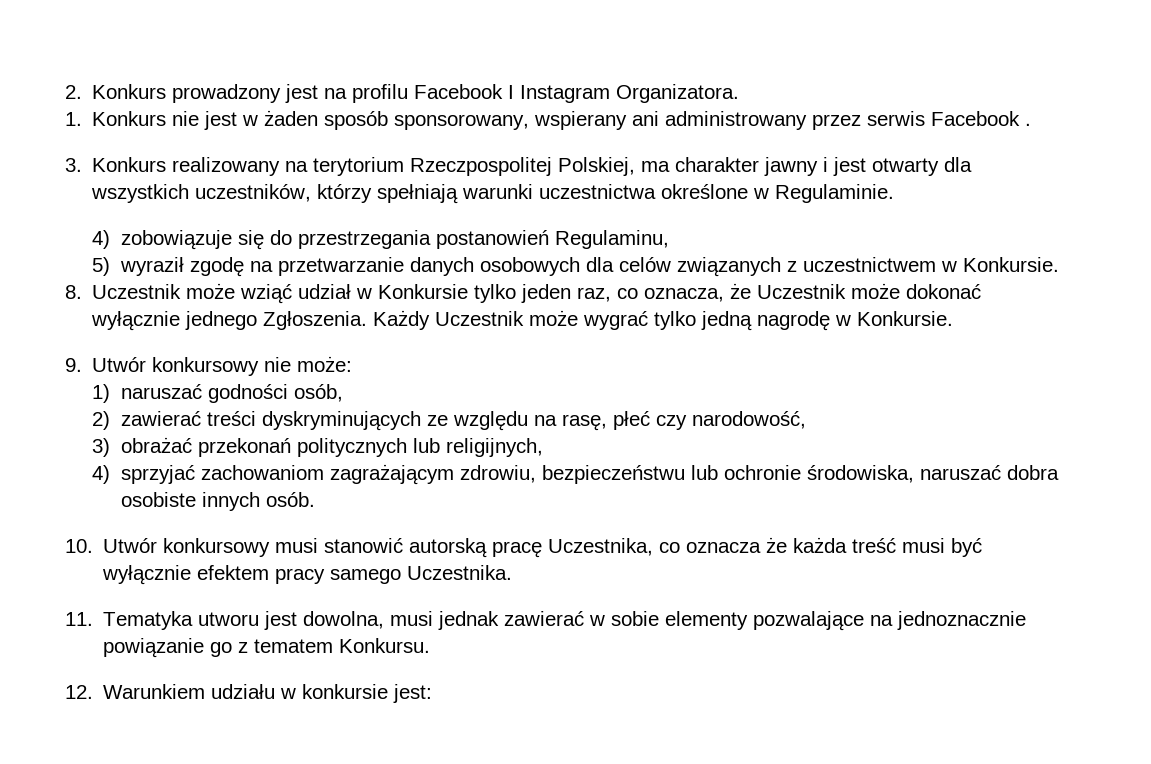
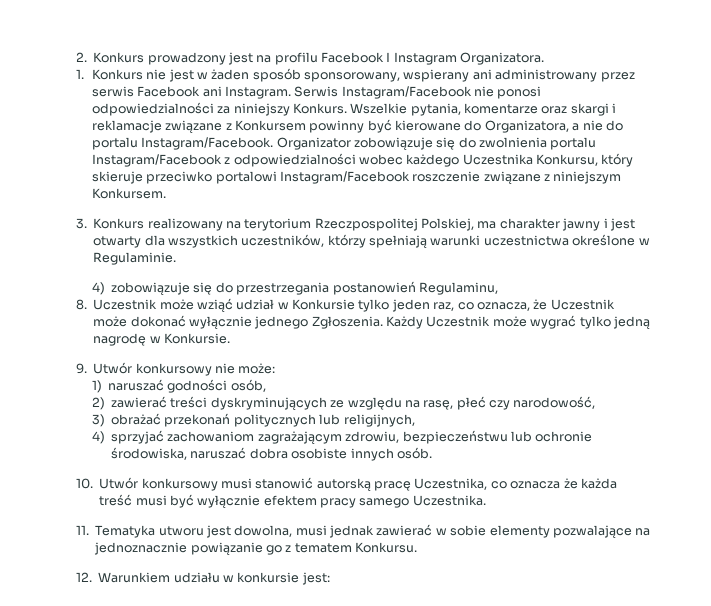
- 1. Konkurs nie jest w żaden sposób sponsorowany, wspierany ani administrowany przez serwis Facebook .
+ 1. Konkurs nie jest w żaden sposób sponsorowany, wspierany ani administrowany przez serwis Facebook ani Instagram. Serwis Instagram/Facebook nie ponosi odpowiedzialności za niniejszy Konkurs. Wszelkie pytania, komentarze oraz skargi i reklamacje związane z Konkursem powinny być kierowane do Organizatora, a nie do portalu Instagram/Facebook. Organizator zobowiązuje się do zwolnienia portalu Instagram/Facebook z odpowiedzialności wobec każdego Uczestnika Konkursu, który skieruje przeciwko portalowi Instagram/Facebook roszczenie związane z niniejszym Konkursem.
- 5) wyraził zgodę na przetwarzanie danych osobowych dla celów związanych z uczestnictwem w Konkursie.

